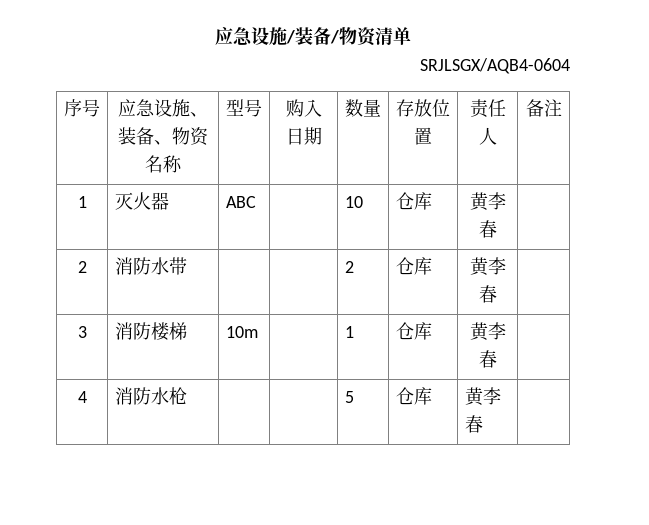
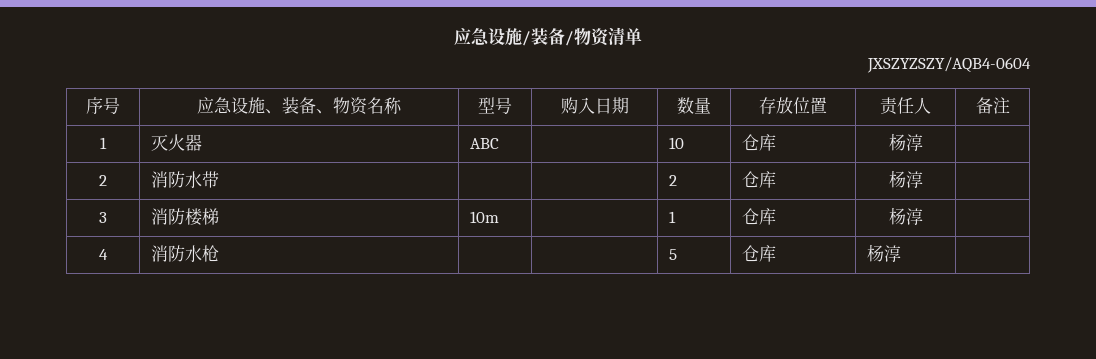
- SRJLSGX/AQB4-0604
+ JXSZYZSZY/AQB4-0604
- 1 | 灭火器 | ABC | | 10 | 仓库 | 黄李春 |
+ 1 | 灭火器 | ABC | | 10 | 仓库 | 杨淳 |
- 2 | 消防水带 | | | 2 | 仓库 | 黄李春 |
+ 2 | 消防水带 | | | 2 | 仓库 | 杨淳 |
- 3 | 消防楼梯 | 10m | | 1 | 仓库 | 黄李春 |
+ 3 | 消防楼梯 | 10m | | 1 | 仓库 | 杨淳 |
- 4 | 消防水枪 | | | 5 | 仓库 | 黄李春 |
+ 4 | 消防水枪 | | | 5 | 仓库 | 杨淳 |

